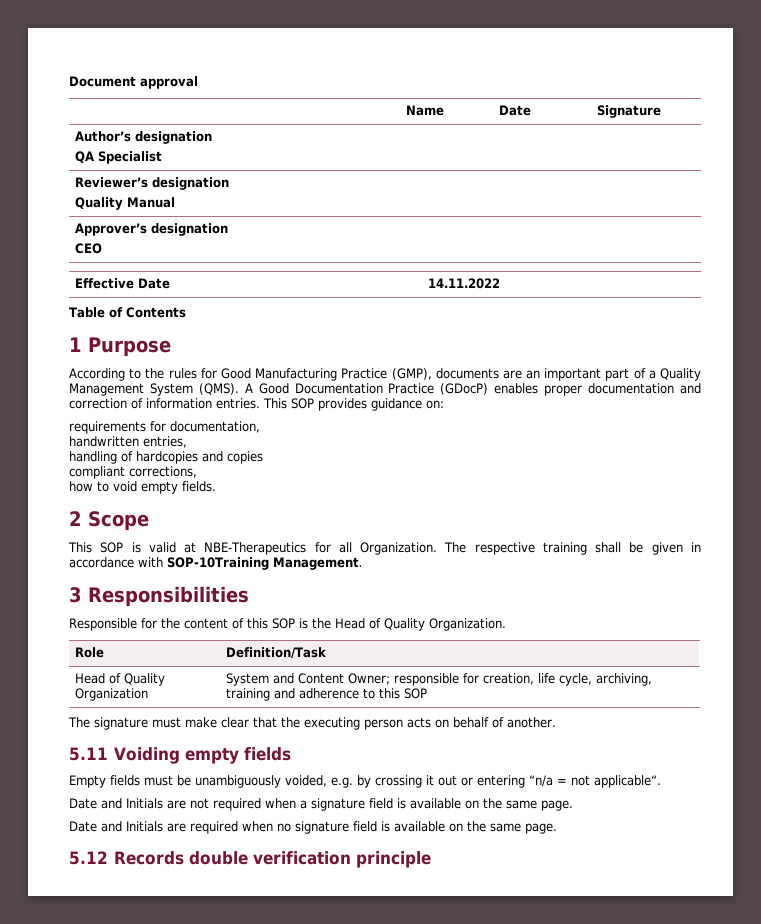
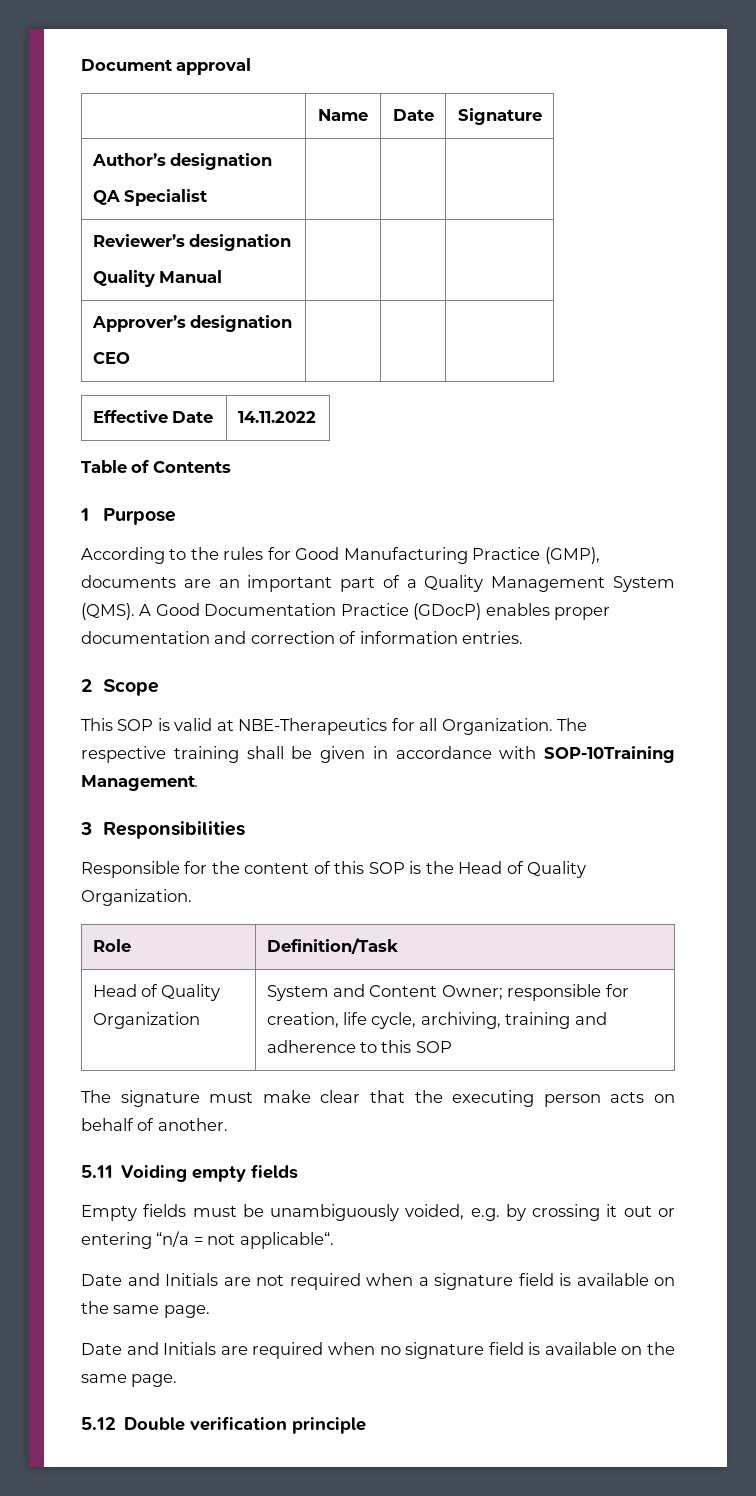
- This SOP provides guidance on:
- requirements for documentation,
- handwritten entries,
- handling of hardcopies and copies
- compliant corrections,
- how to void empty fields.
- 5.12 Records double verification principle
+ 5.12 Double verification principle

